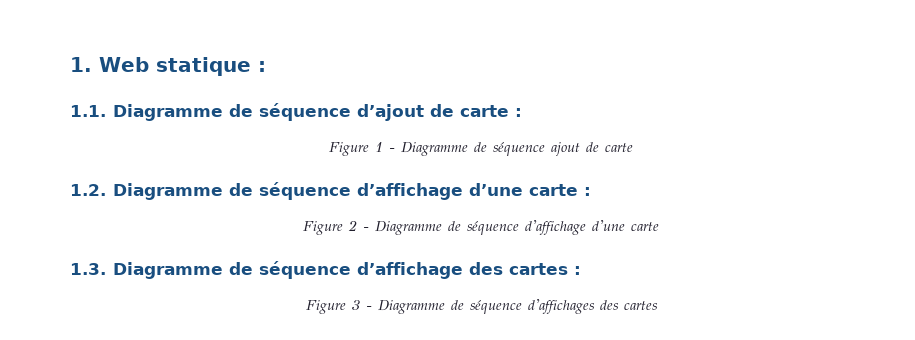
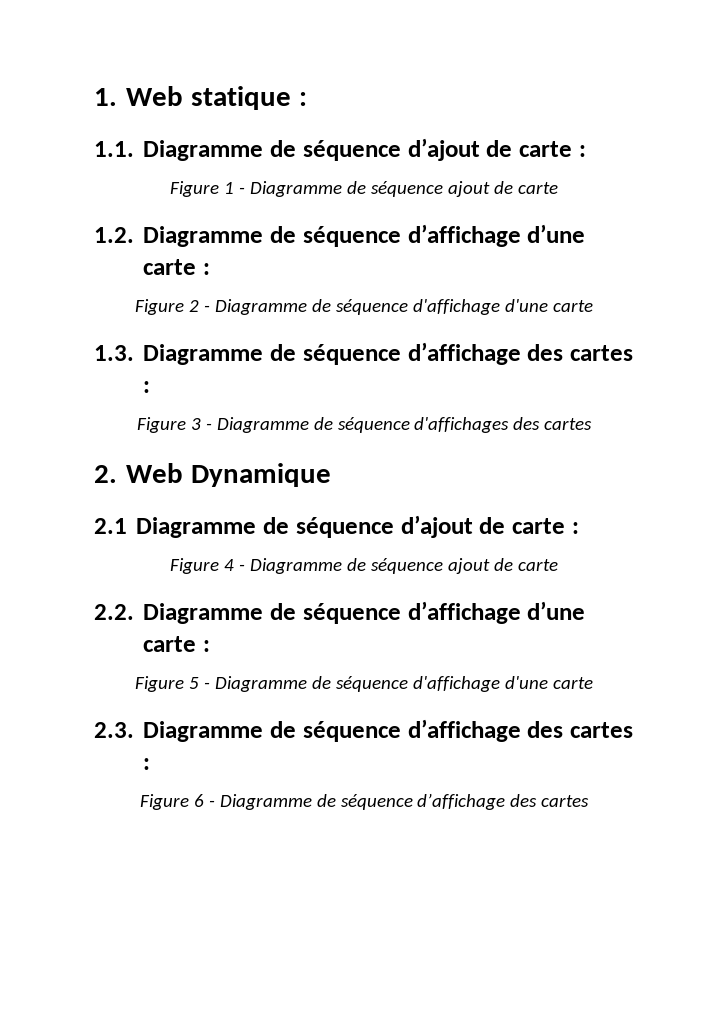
+ 2. Web Dynamique
+ 2.1 Diagramme de séquence d’ajout de carte :
+ Figure 4 - Diagramme de séquence ajout de carte
+ 2.2. Diagramme de séquence d’affichage d’une carte :
+ Figure 5 - Diagramme de séquence d'affichage d'une carte
+ 2.3. Diagramme de séquence d’affichage des cartes :
+ Figure 6 - Diagramme de séquence d’affichage des cartes

